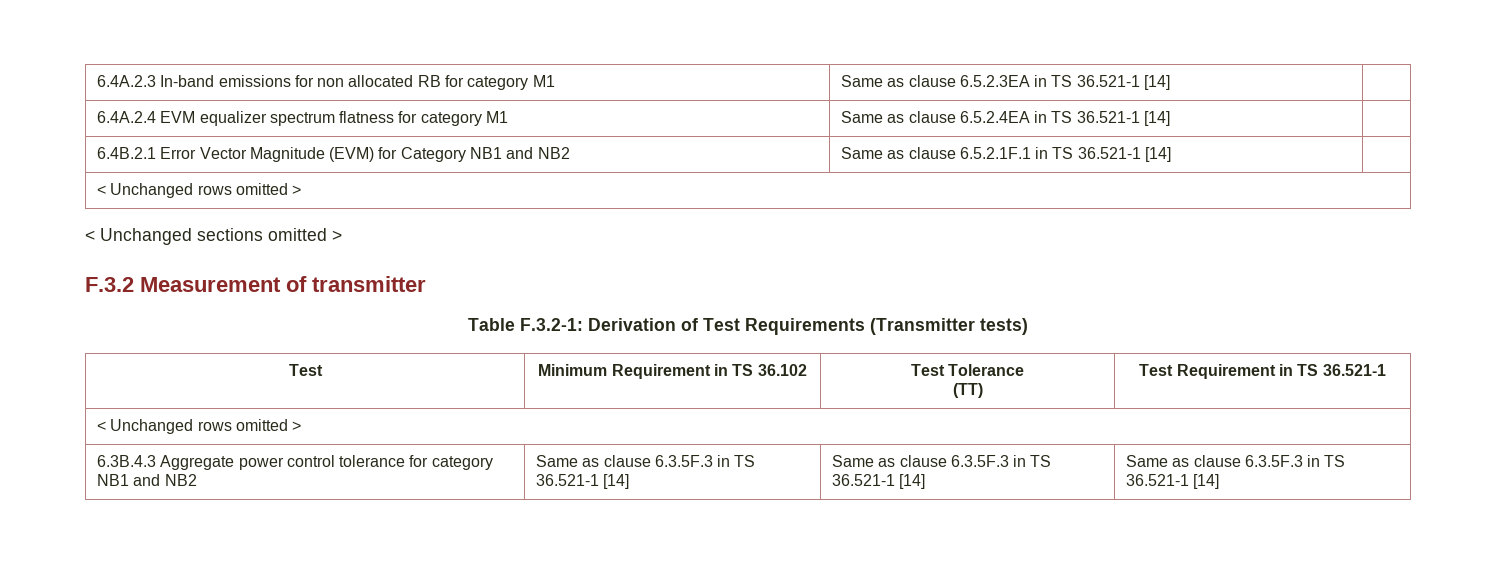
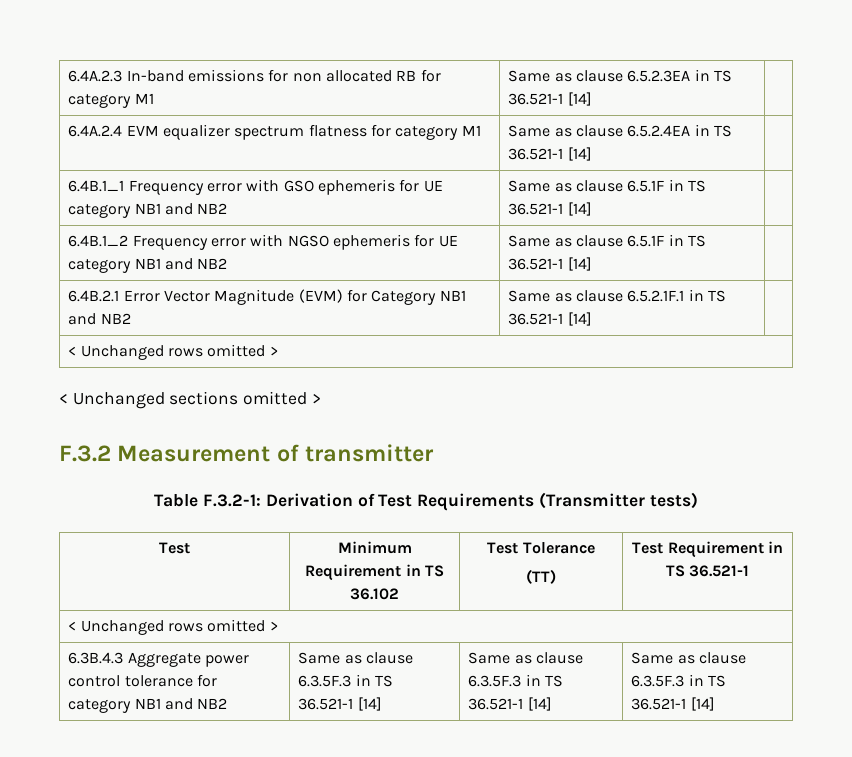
+ 6.4B.1_1 Frequency error with GSO ephemeris for UE category NB1 and NB2 | Same as clause 6.5.1F in TS 36.521-1 [14] |
+ 6.4B.1_2 Frequency error with NGSO ephemeris for UE category NB1 and NB2 | Same as clause 6.5.1F in TS 36.521-1 [14] |

